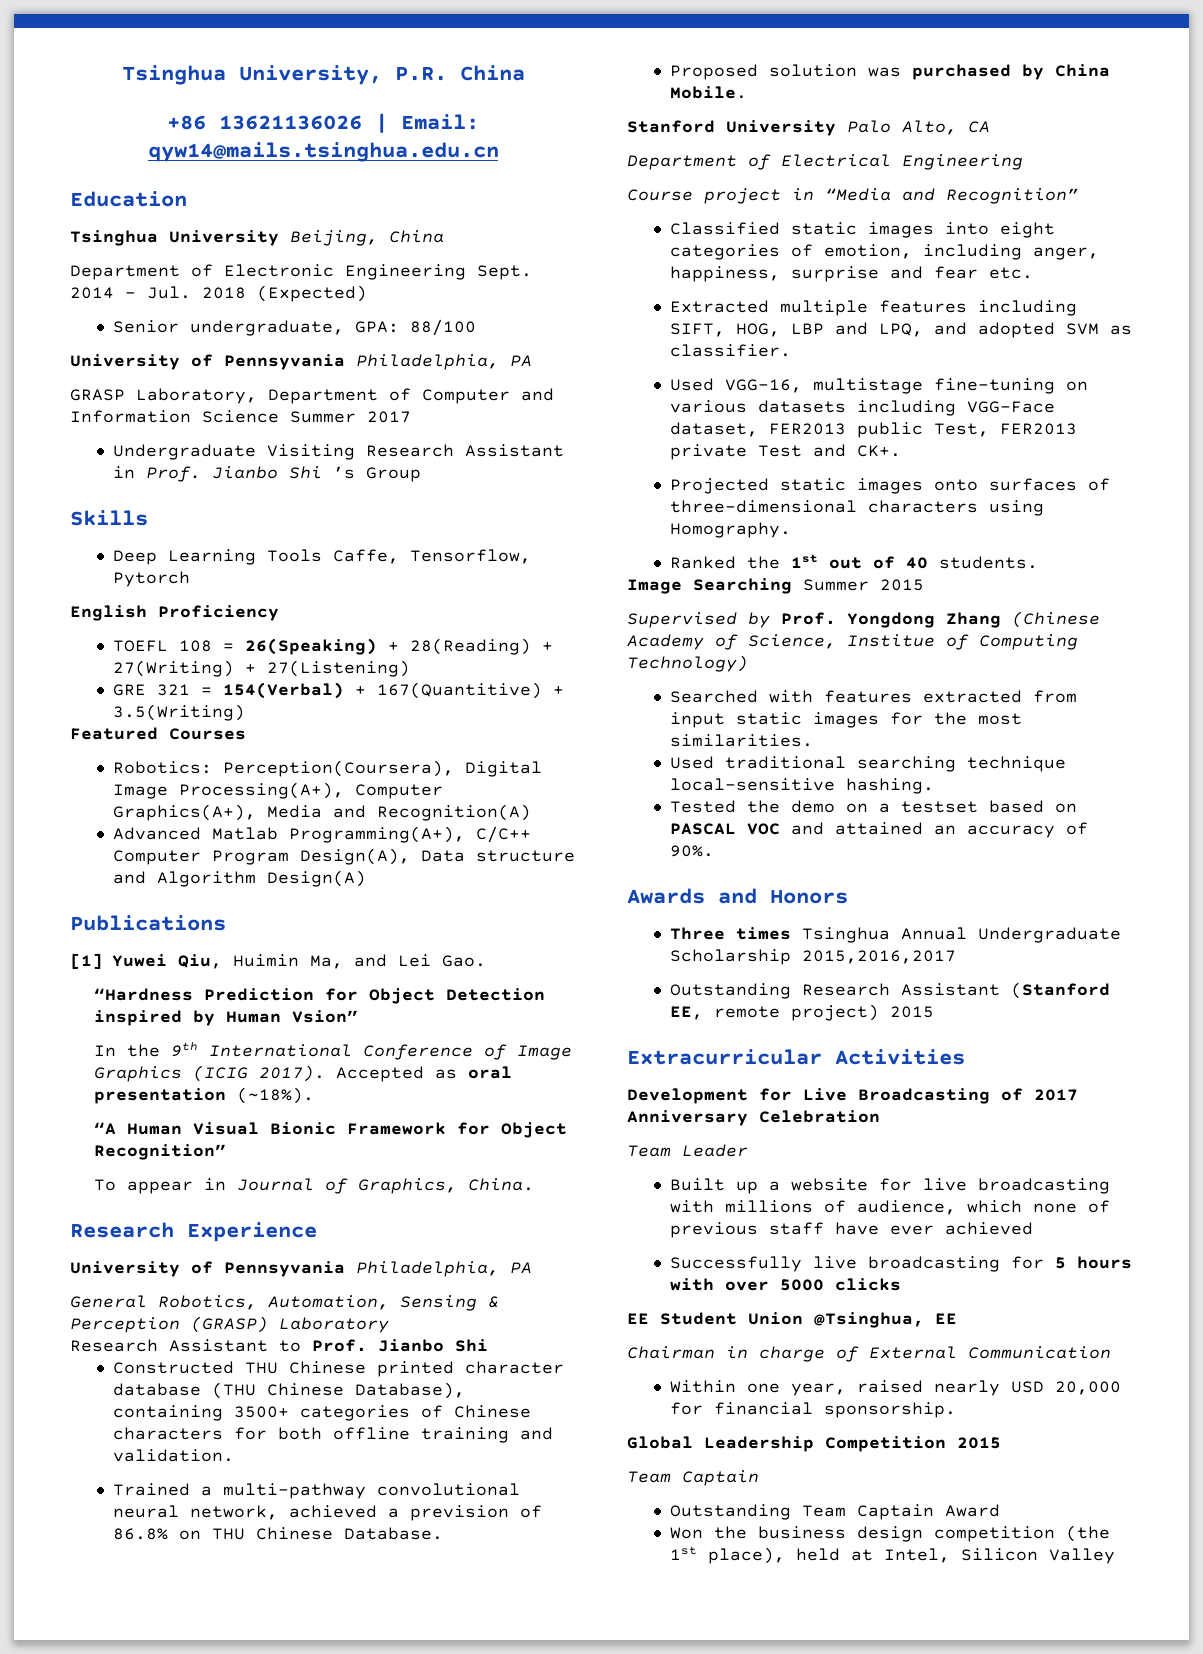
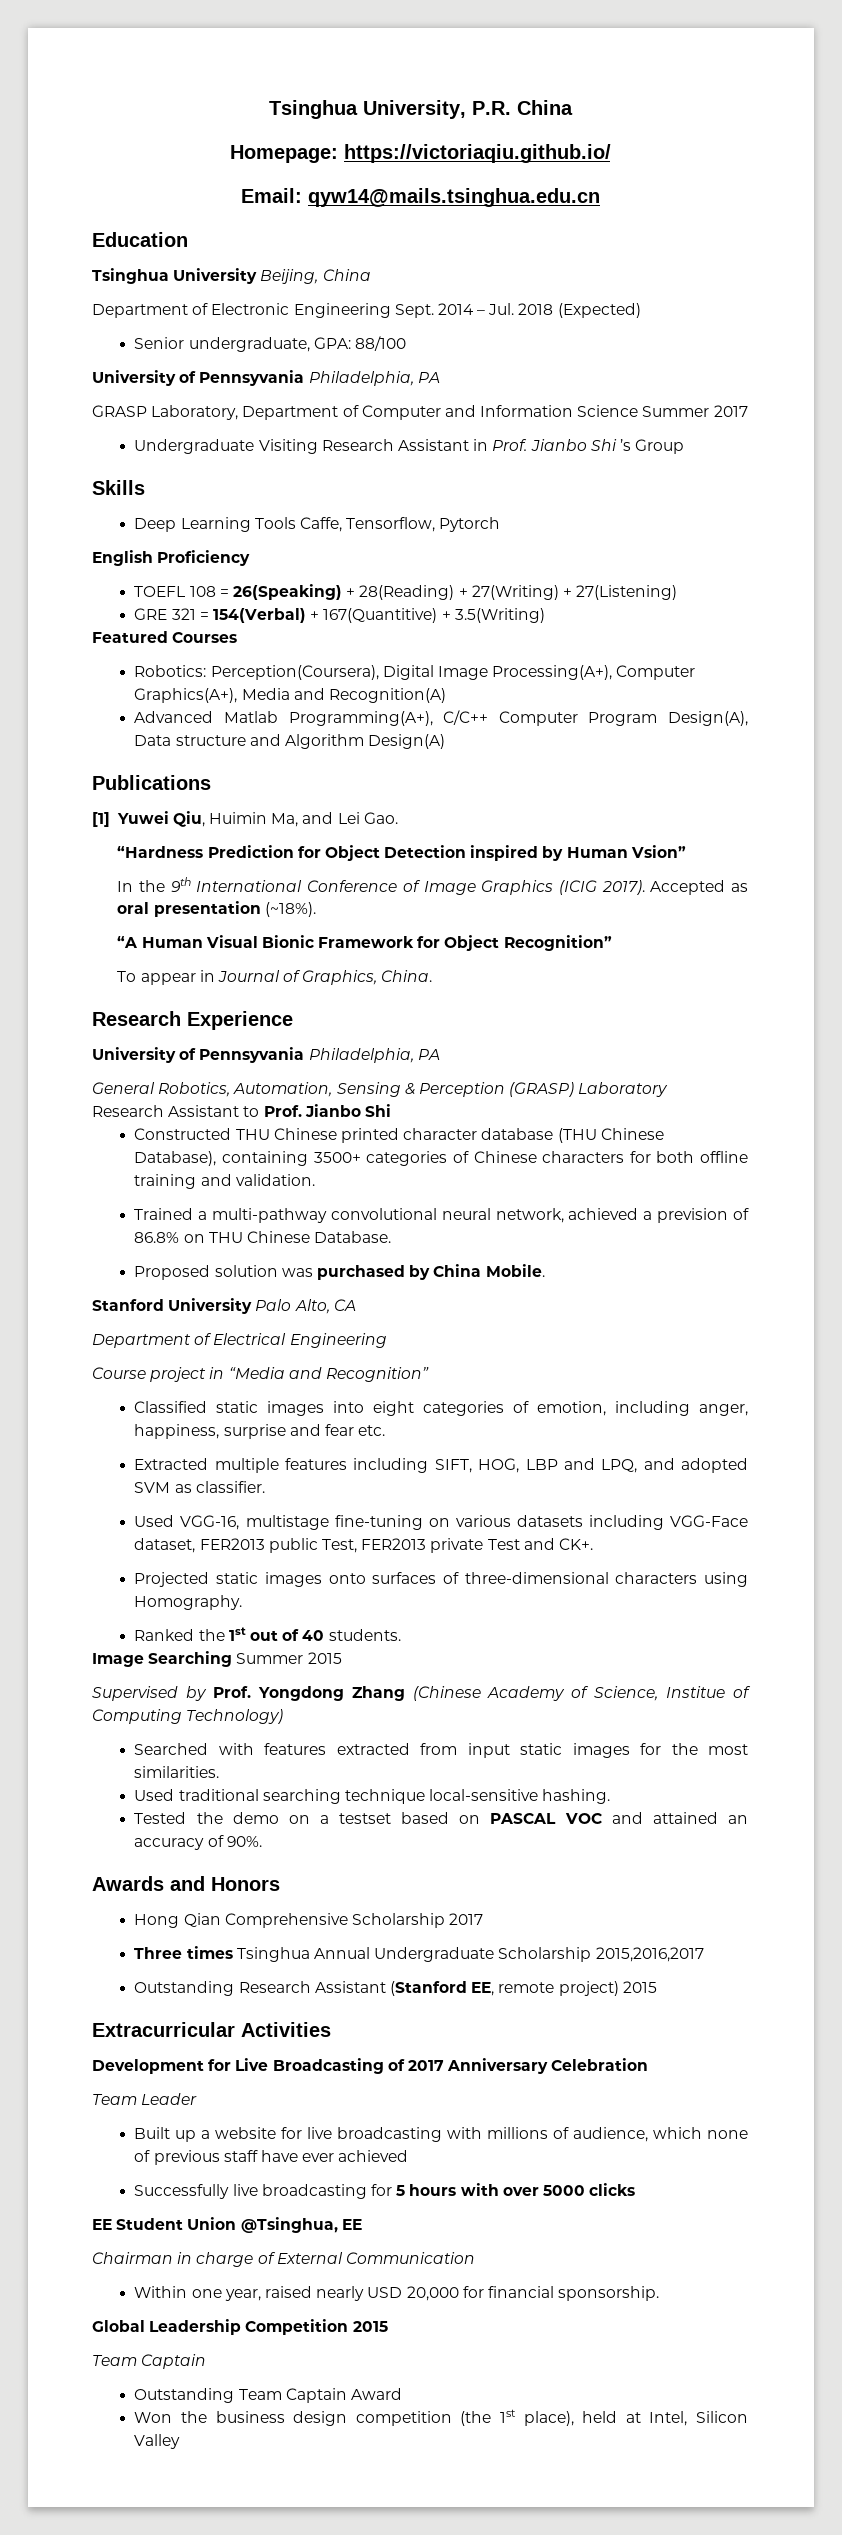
- +86 13621136026 | Email: qyw14@mails.tsinghua.edu.cn
+ Homepage: https://victoriaqiu.github.io/
+ Email: qyw14@mails.tsinghua.edu.cn
+ Hong Qian Comprehensive Scholarship 2017

